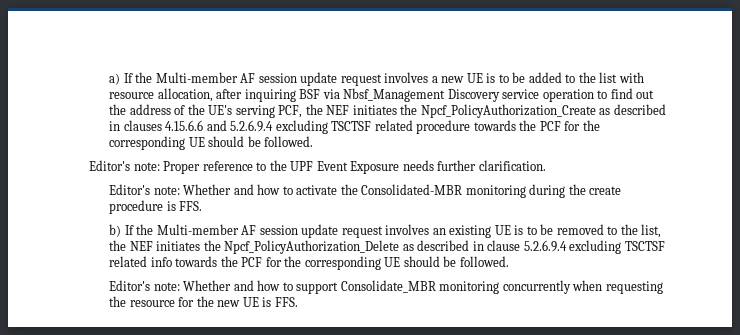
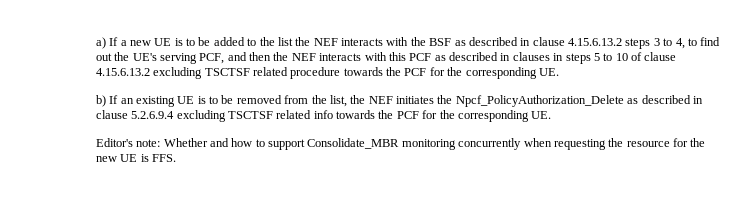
- a) If the Multi-member AF session update request involves a new UE is to be added to the list with resource allocation, after inquiring BSF via Nbsf_Management Discovery service operation to find out the address of the UE's serving PCF, the NEF initiates the Npcf_PolicyAuthorization_Create as described in clauses 4.15.6.6 and 5.2.6.9.4 excluding TSCTSF related procedure towards the PCF for the corresponding UE should be followed.
- Editor's note: Proper reference to the UPF Event Exposure needs further clarification.
- Editor's note: Whether and how to activate the Consolidated-MBR monitoring during the create procedure is FFS.
- b) If the Multi-member AF session update request involves an existing UE is to be removed to the list, the NEF initiates the Npcf_PolicyAuthorization_Delete as described in clause 5.2.6.9.4 excluding TSCTSF related info towards the PCF for the corresponding UE should be followed.
+ a) If a new UE is to be added to the list the NEF interacts with the BSF as described in clause 4.15.6.13.2 steps 3 to 4, to find out the UE's serving PCF, and then the NEF interacts with this PCF as described in clauses in steps 5 to 10 of clause 4.15.6.13.2 excluding TSCTSF related procedure towards the PCF for the corresponding UE.
+ b) If an existing UE is to be removed from the list, the NEF initiates the Npcf_PolicyAuthorization_Delete as described in clause 5.2.6.9.4 excluding TSCTSF related info towards the PCF for the corresponding UE.

